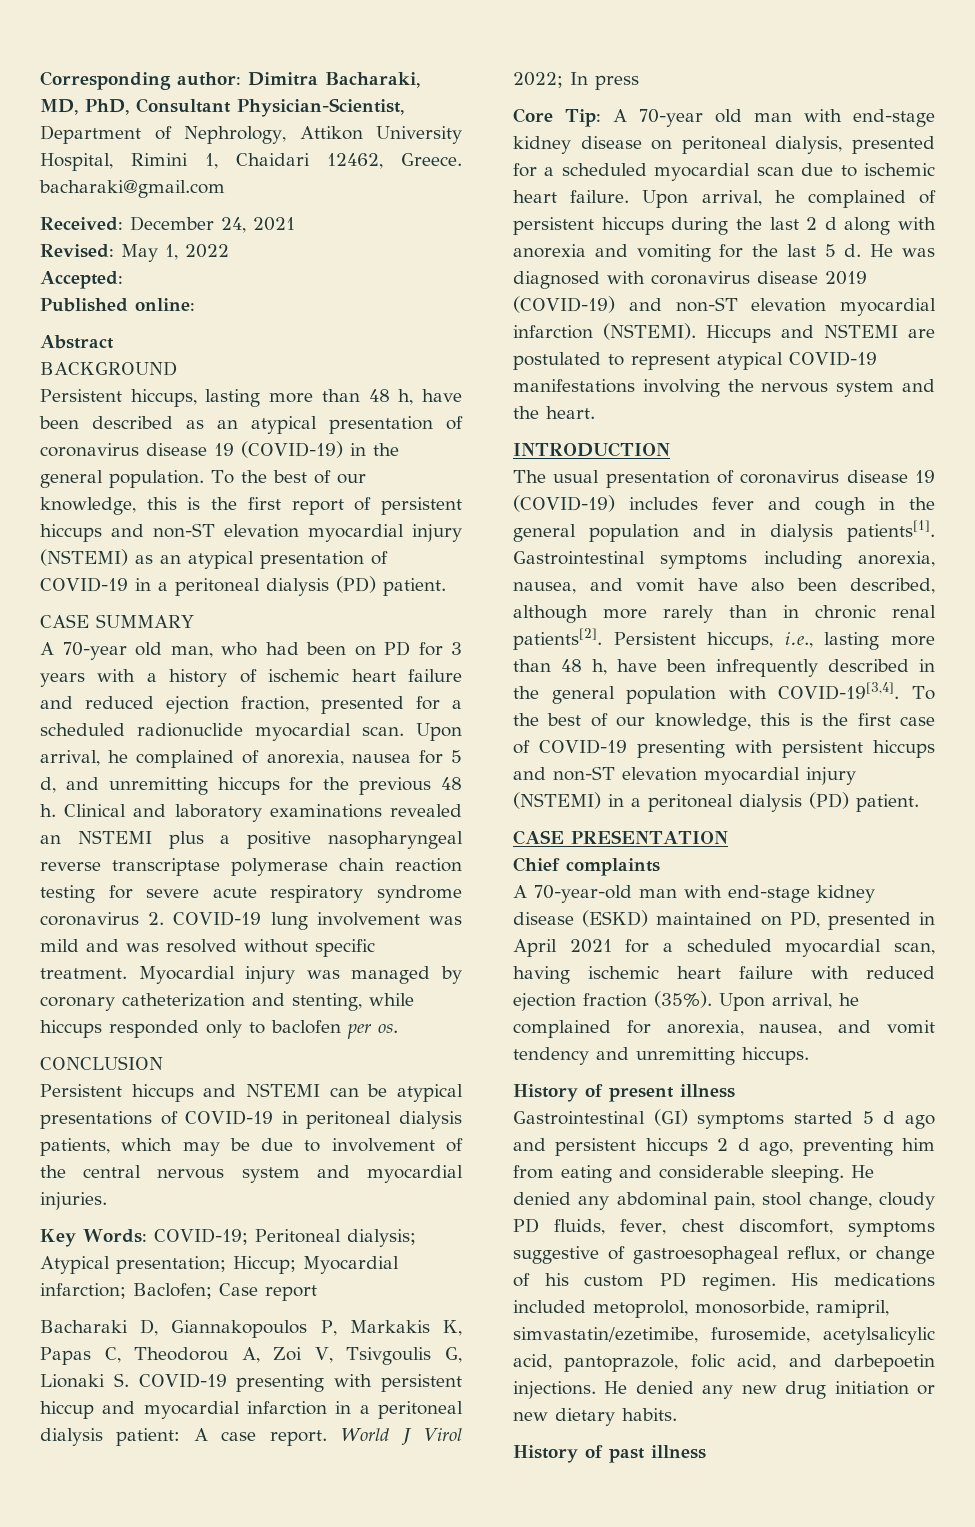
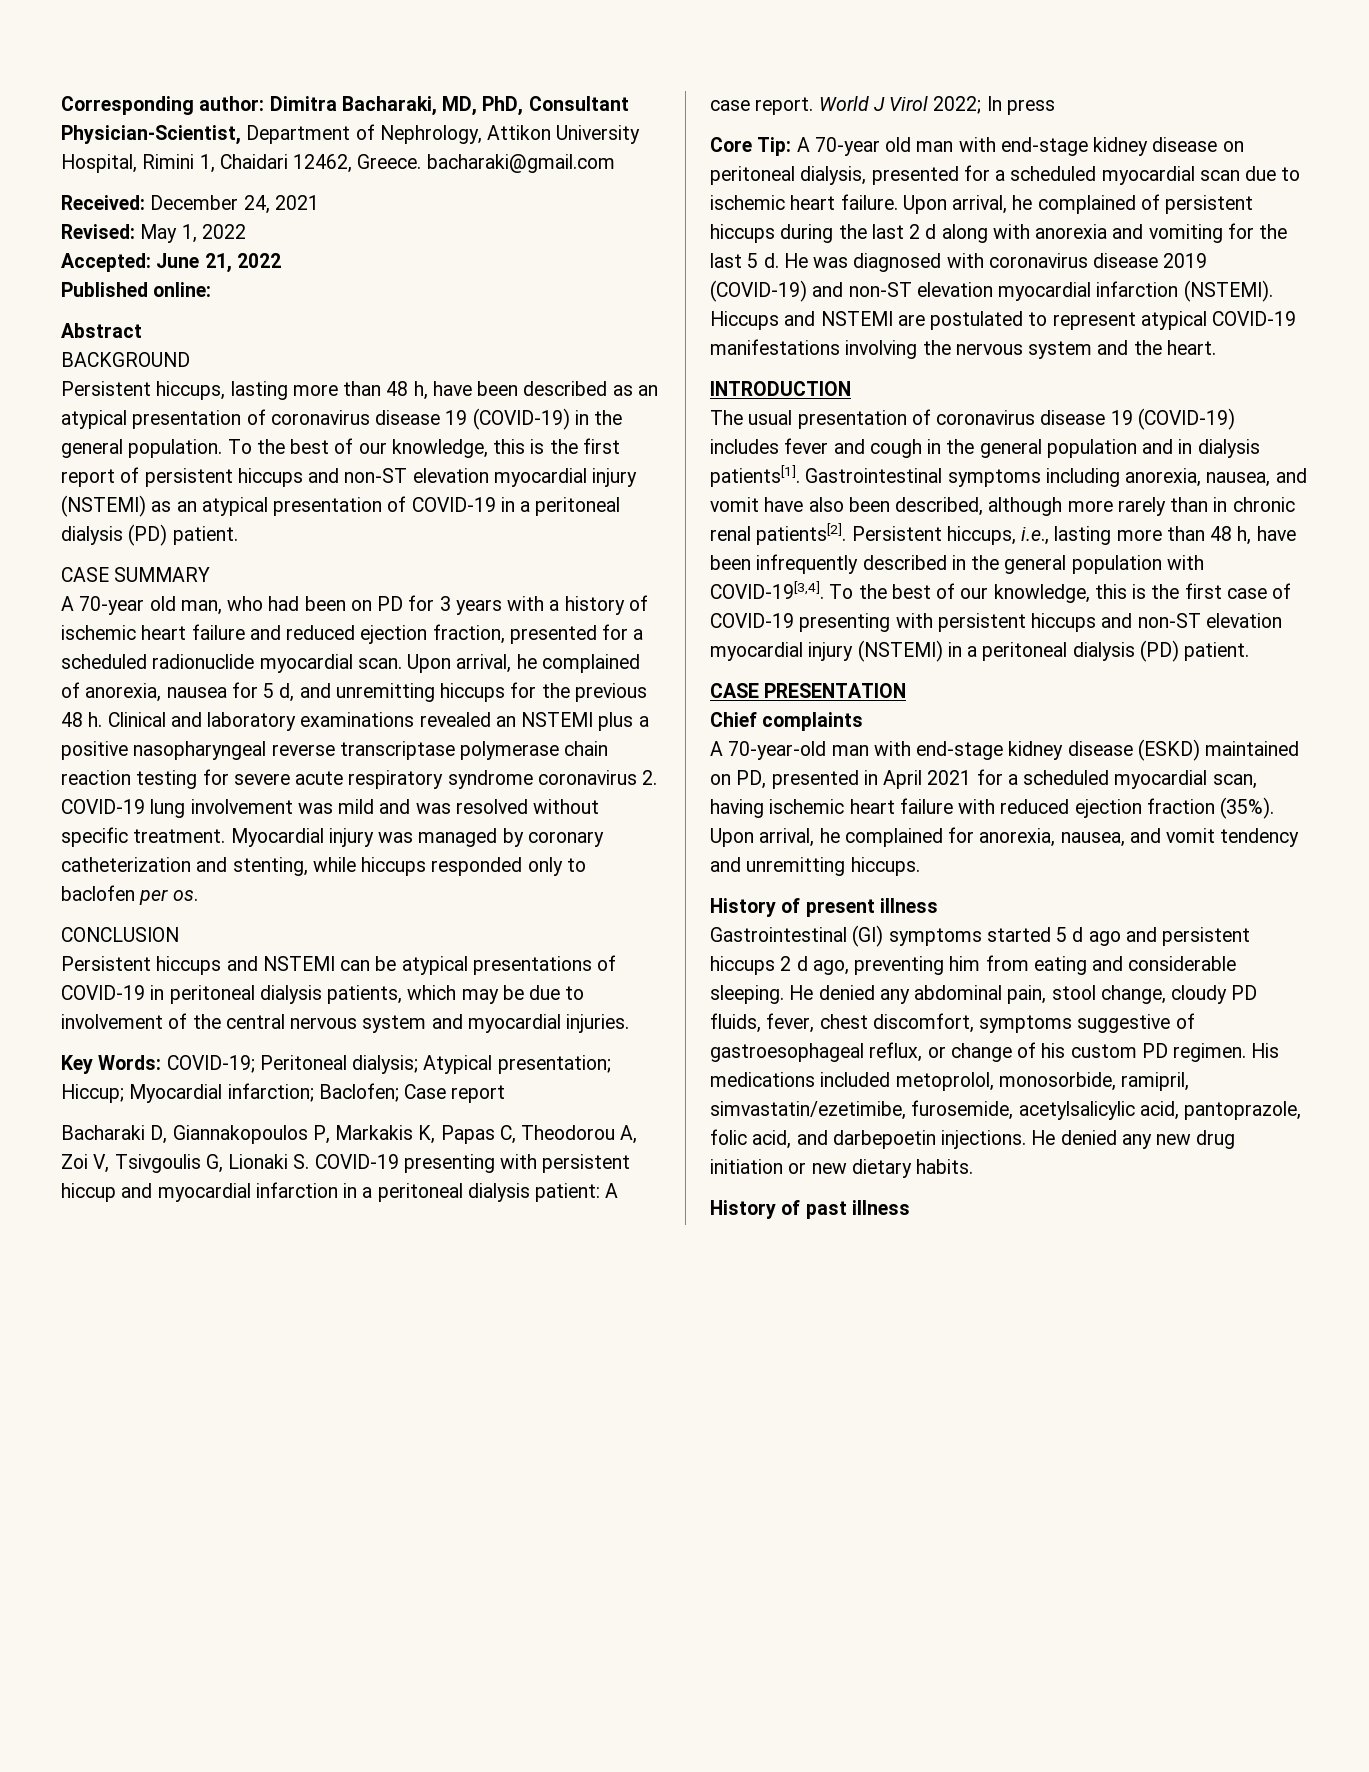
- Accepted:
+ Accepted: June 21, 2022

